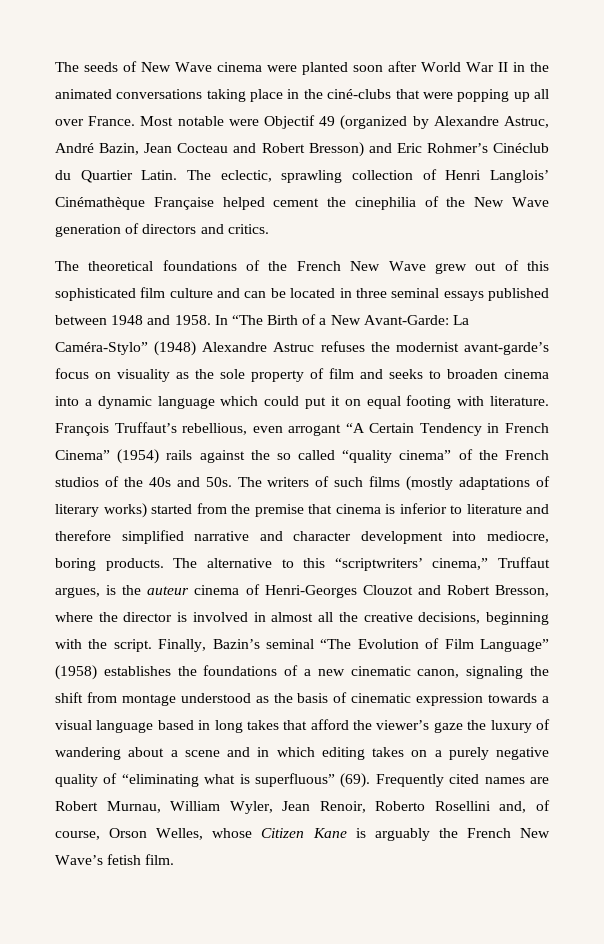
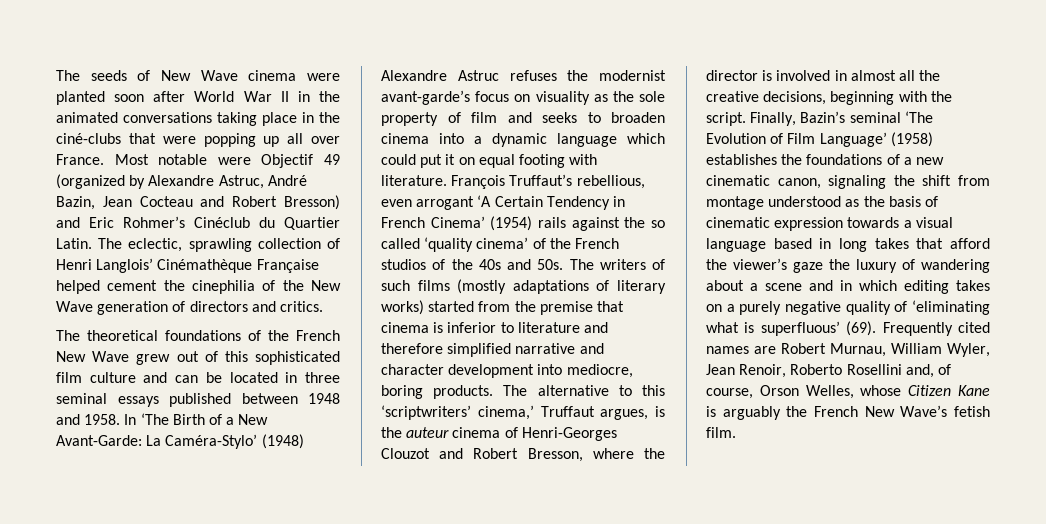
- In “The Birth of a New Avant-Garde: La Caméra-Stylo” (1948) Alexandre Astruc refuses the modernist avant-garde’s focus on visuality as the sole property of film and seeks to broaden cinema into a dynamic language which could put it on equal footing with literature.
+ In ‘The Birth of a New Avant-Garde: La Caméra-Stylo’ (1948) Alexandre Astruc refuses the modernist avant-garde’s focus on visuality as the sole property of film and seeks to broaden cinema into a dynamic language which could put it on equal footing with literature.
- François Truffaut’s rebellious, even arrogant “A Certain Tendency in French Cinema” (1954) rails against the so called “quality cinema” of the French studios of the 40s and 50s.
+ François Truffaut’s rebellious, even arrogant ‘A Certain Tendency in French Cinema’ (1954) rails against the so called ‘quality cinema’ of the French studios of the 40s and 50s.
- The alternative to this “scriptwriters’ cinema,” Truffaut argues, is the auteur cinema of Henri-Georges Clouzot and Robert Bresson, where the director is involved in almost all the creative decisions, beginning with the script.
+ The alternative to this ‘scriptwriters’ cinema,’ Truffaut argues, is the auteur cinema of Henri-Georges Clouzot and Robert Bresson, where the director is involved in almost all the creative decisions, beginning with the script.
- Finally, Bazin’s seminal “The Evolution of Film Language” (1958) establishes the foundations of a new cinematic canon, signaling the shift from montage understood as the basis of cinematic expression towards a visual language based in long takes that afford the viewer’s gaze the luxury of wandering about a scene and in which editing takes on a purely negative quality of “eliminating what is superfluous” (69).
+ Finally, Bazin’s seminal ‘The Evolution of Film Language’ (1958) establishes the foundations of a new cinematic canon, signaling the shift from montage understood as the basis of cinematic expression towards a visual language based in long takes that afford the viewer’s gaze the luxury of wandering about a scene and in which editing takes on a purely negative quality of ‘eliminating what is superfluous’ (69).

